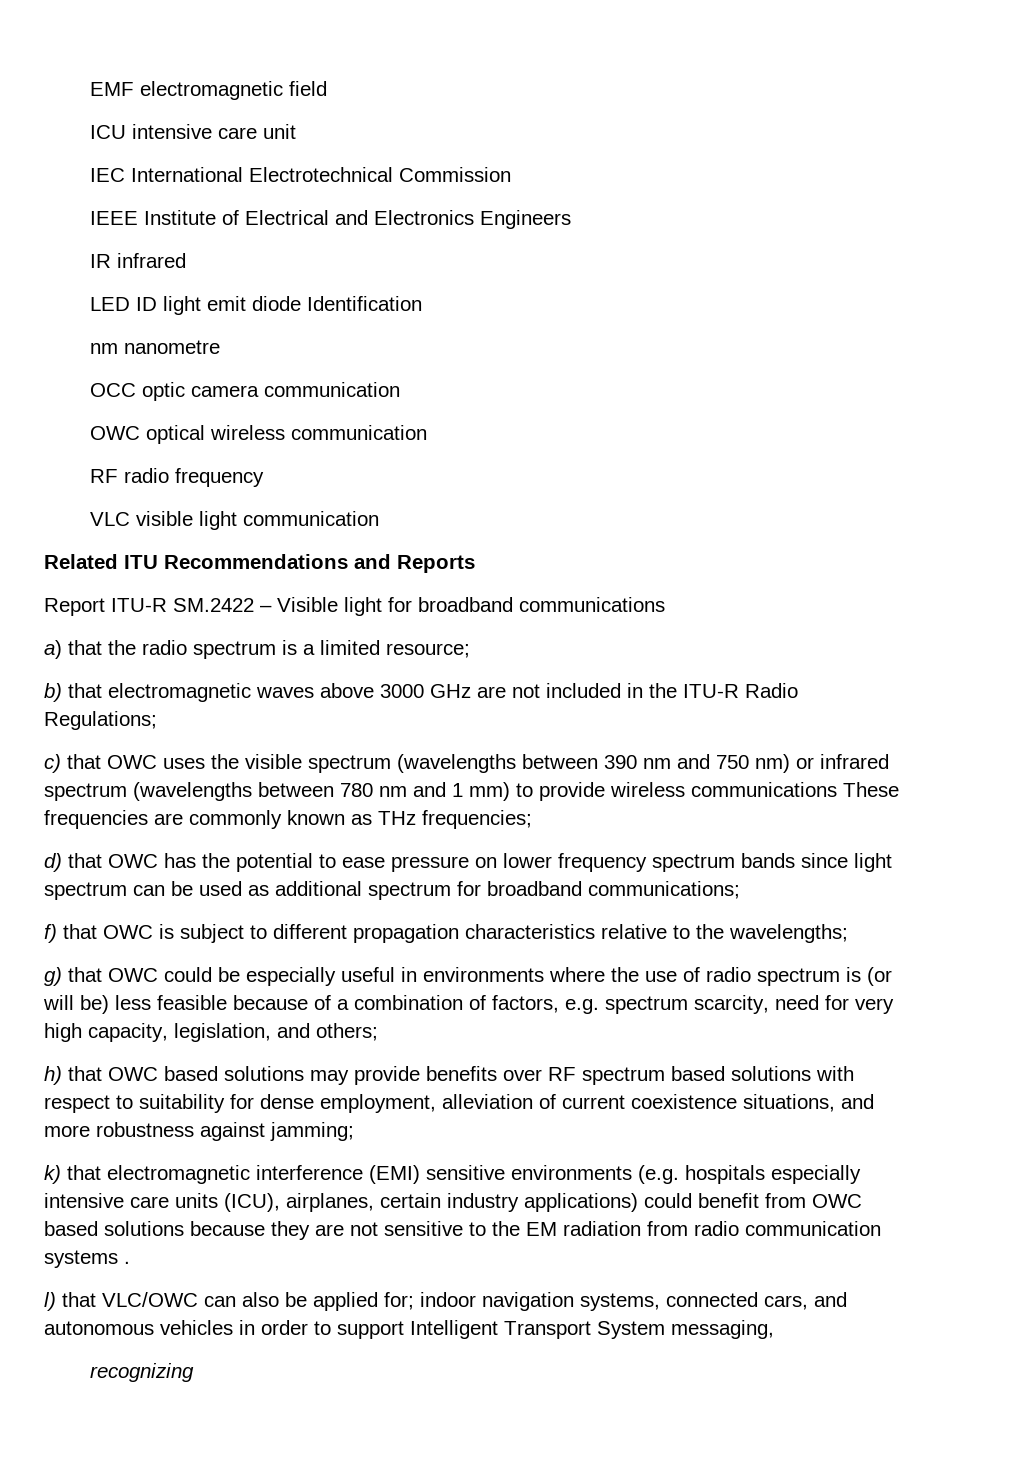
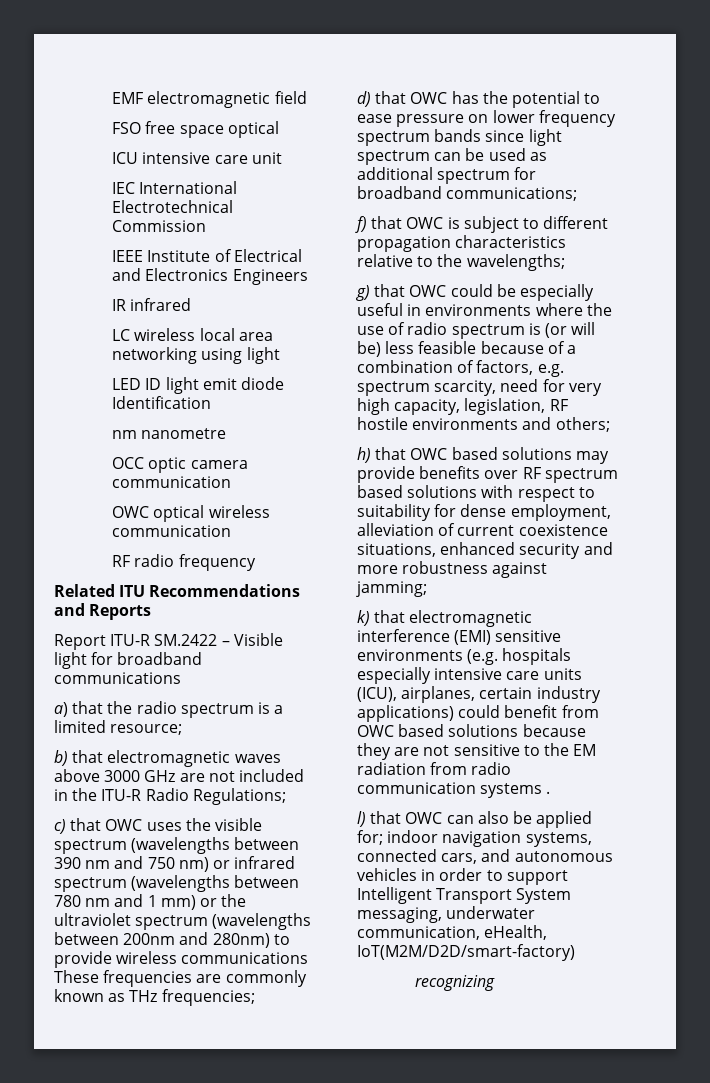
+ FSO free space optical
+ LC wireless local area networking using light
- VLC visible light communication
- c) that OWC uses the visible spectrum (wavelengths between 390 nm and 750 nm) or infrared spectrum (wavelengths between 780 nm and 1 mm) to provide wireless communications These frequencies are commonly known as THz frequencies;
+ c) that OWC uses the visible spectrum (wavelengths between 390 nm and 750 nm) or infrared spectrum (wavelengths between 780 nm and 1 mm) or the ultraviolet spectrum (wavelengths between 200nm and 280nm) to provide wireless communications These frequencies are commonly known as THz frequencies;
- g) that OWC could be especially useful in environments where the use of radio spectrum is (or will be) less feasible because of a combination of factors, e.g. spectrum scarcity, need for very high capacity, legislation, and others;
+ g) that OWC could be especially useful in environments where the use of radio spectrum is (or will be) less feasible because of a combination of factors, e.g. spectrum scarcity, need for very high capacity, legislation, RF hostile environments and others;
- h) that OWC based solutions may provide benefits over RF spectrum based solutions with respect to suitability for dense employment, alleviation of current coexistence situations, and more robustness against jamming;
+ h) that OWC based solutions may provide benefits over RF spectrum based solutions with respect to suitability for dense employment, alleviation of current coexistence situations, enhanced security and more robustness against jamming;
- l) that VLC/OWC can also be applied for; indoor navigation systems, connected cars, and autonomous vehicles in order to support Intelligent Transport System messaging,
+ l) that OWC can also be applied for; indoor navigation systems, connected cars, and autonomous vehicles in order to support Intelligent Transport System messaging, underwater communication, eHealth, IoT(M2M/D2D/smart-factory)

